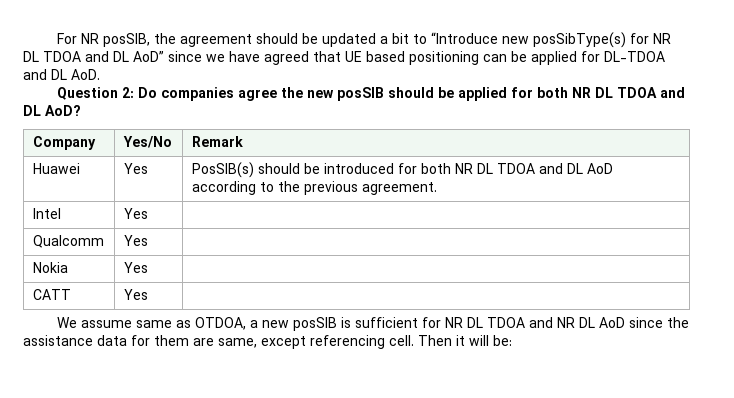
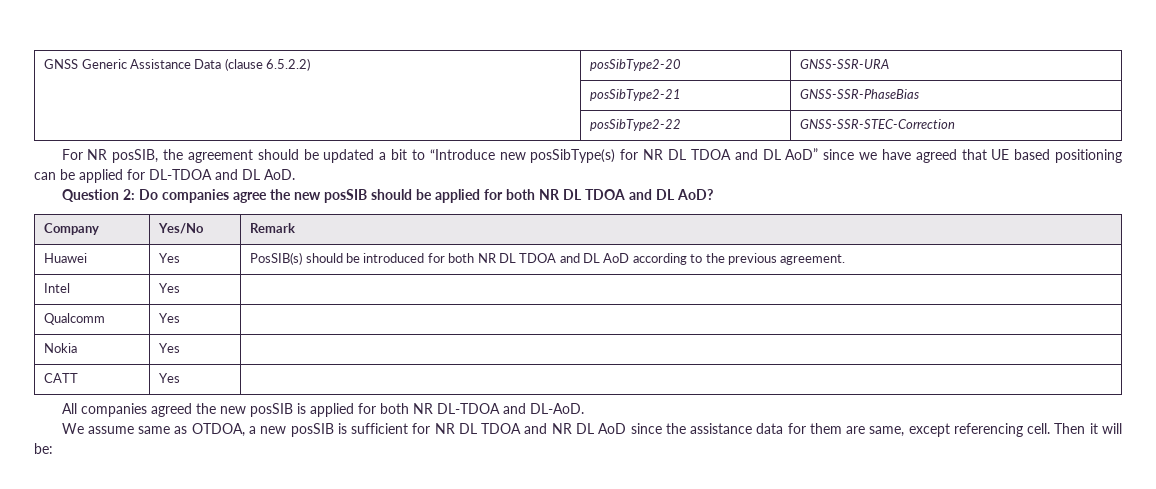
+ GNSS Generic Assistance Data (clause 6.5.2.2) | posSibType2-20 | GNSS-SSR-URA
+ | posSibType2-21 | GNSS-SSR-PhaseBias
+ | posSibType2-22 | GNSS-SSR-STEC-Correction
+ All companies agreed the new posSIB is applied for both NR DL-TDOA and DL-AoD.

